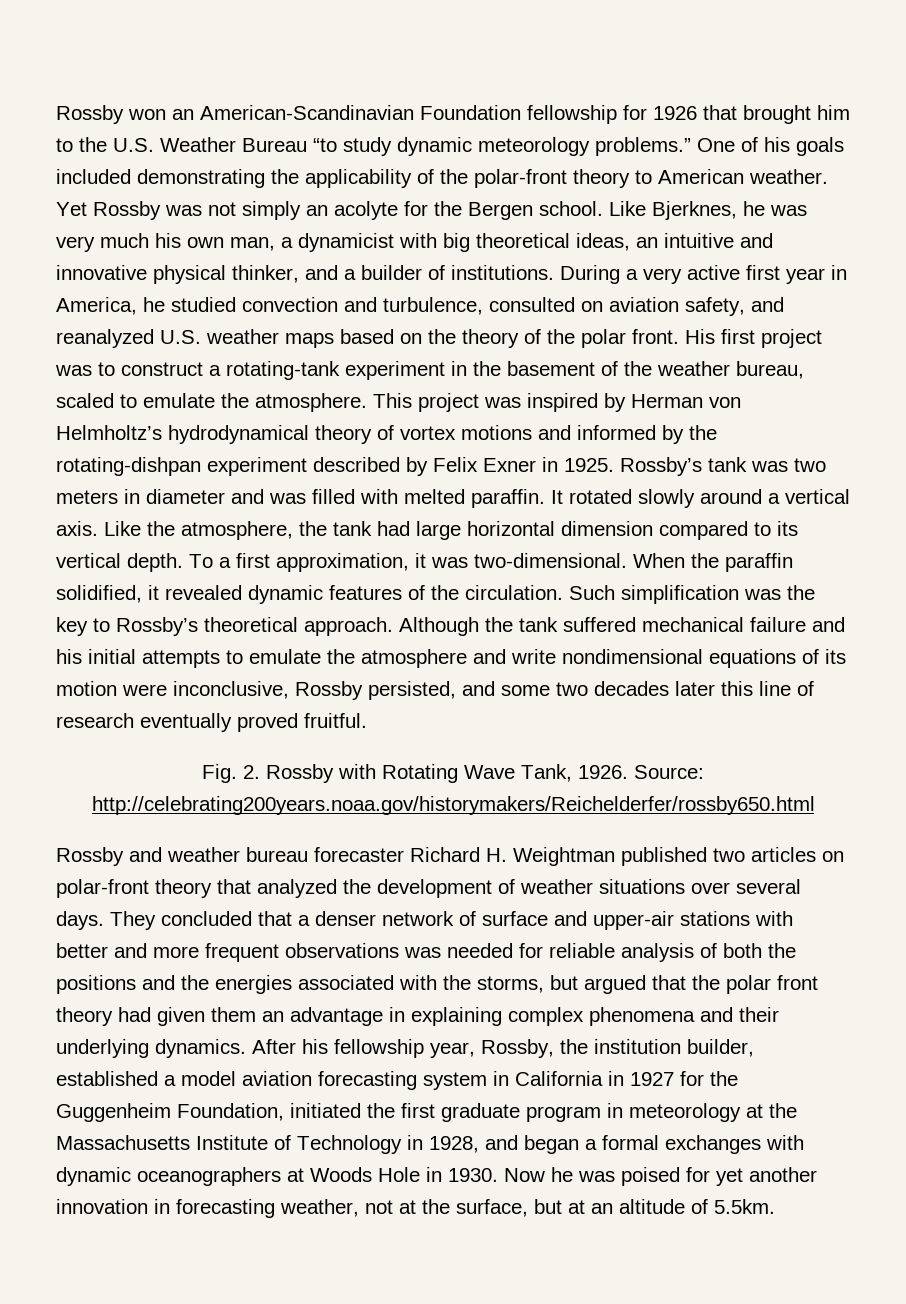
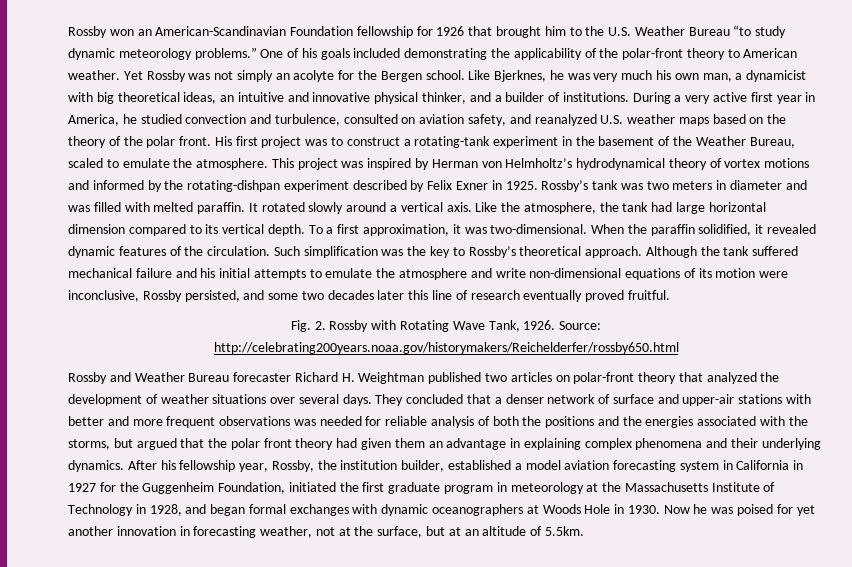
- His first project was to construct a rotating-tank experiment in the basement of the weather bureau, scaled to emulate the atmosphere.
+ His first project was to construct a rotating-tank experiment in the basement of the Weather Bureau, scaled to emulate the atmosphere.
- Although the tank suffered mechanical failure and his initial attempts to emulate the atmosphere and write nondimensional equations of its motion were inconclusive, Rossby persisted, and some two decades later this line of research eventually proved fruitful.
+ Although the tank suffered mechanical failure and his initial attempts to emulate the atmosphere and write non-dimensional equations of its motion were inconclusive, Rossby persisted, and some two decades later this line of research eventually proved fruitful.
- Rossby and weather bureau forecaster Richard H. Weightman published two articles on polar-front theory that analyzed the development of weather situations over several days.
+ Rossby and Weather Bureau forecaster Richard H. Weightman published two articles on polar-front theory that analyzed the development of weather situations over several days.
- After his fellowship year, Rossby, the institution builder, established a model aviation forecasting system in California in 1927 for the Guggenheim Foundation, initiated the first graduate program in meteorology at the Massachusetts Institute of Technology in 1928, and began a formal exchanges with dynamic oceanographers at Woods Hole in 1930.
+ After his fellowship year, Rossby, the institution builder, established a model aviation forecasting system in California in 1927 for the Guggenheim Foundation, initiated the first graduate program in meteorology at the Massachusetts Institute of Technology in 1928, and began formal exchanges with dynamic oceanographers at Woods Hole in 1930.

